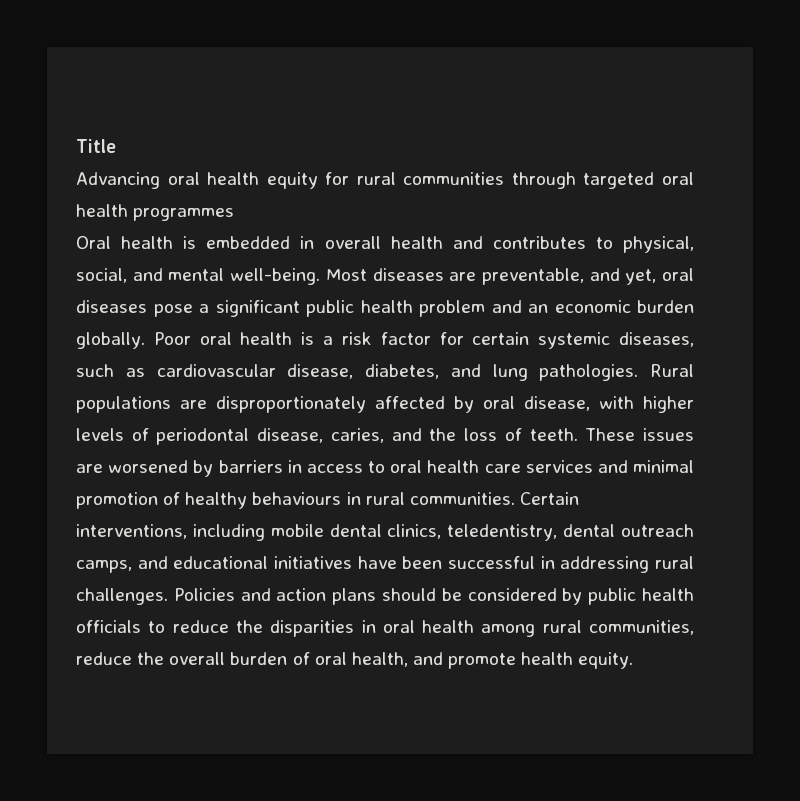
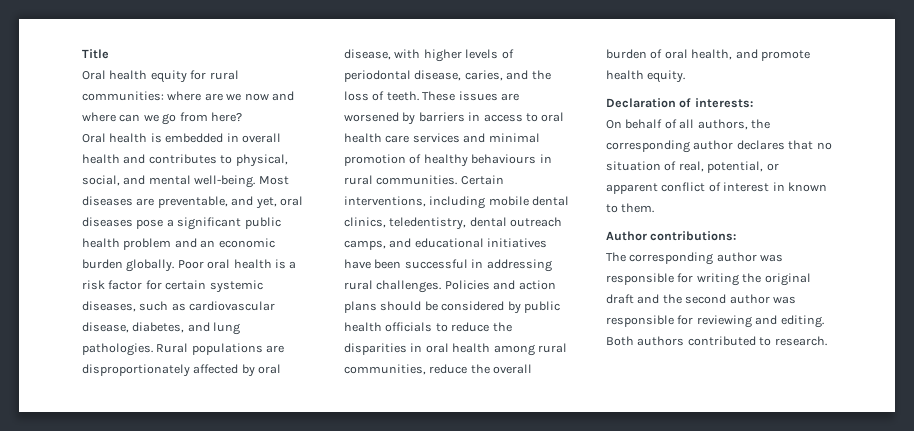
- Advancing oral health equity for rural communities through targeted oral health programmes
+ Oral health equity for rural communities: where are we now and where can we go from here?
+ Declaration of interests:
+ On behalf of all authors, the corresponding author declares that no situation of real, potential, or apparent conflict of interest in known to them.
+ Author contributions:
+ The corresponding author was responsible for writing the original draft and the second author was responsible for reviewing and editing. Both authors contributed to research.

